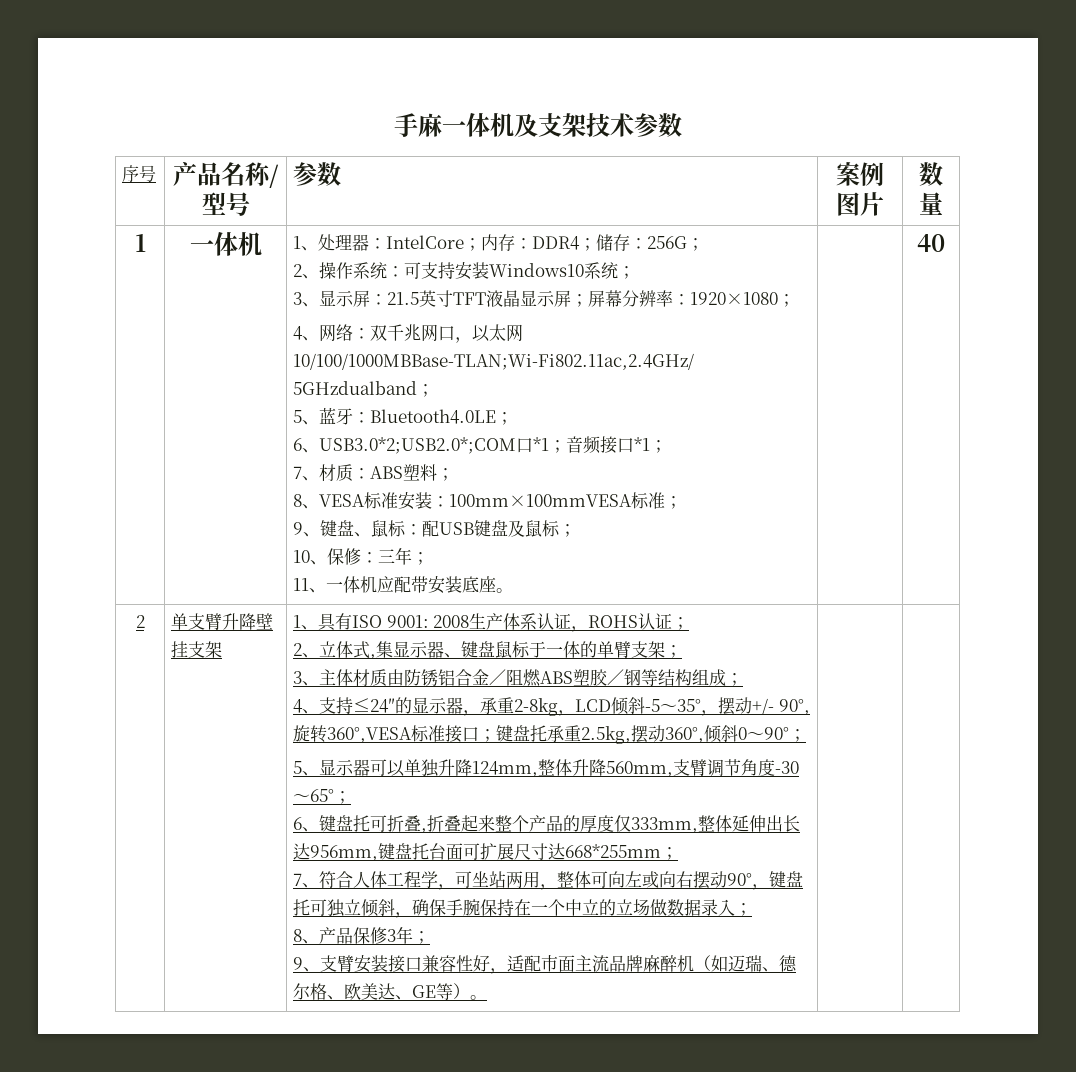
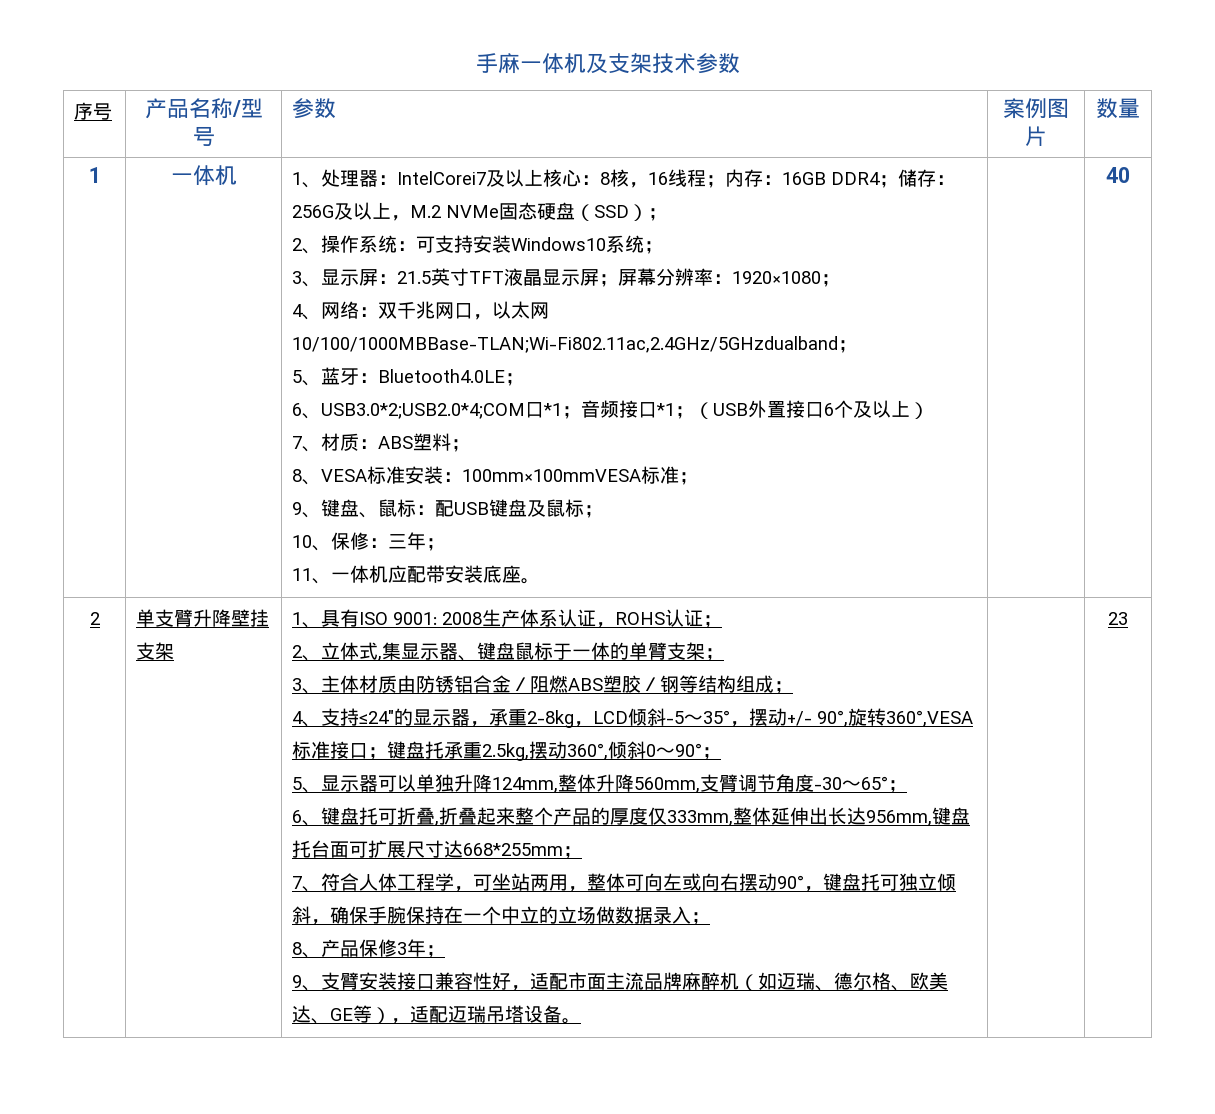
- 1、处理器：IntelCore；内存：DDR4；储存：256G；
+ 1、处理器：IntelCorei7及以上核心：8核，16线程；内存：16GB DDR4；储存：256G及以上，M.2 NVMe固态硬盘（SSD）；
- 6、USB3.0*2;USB2.0*;COM口*1；音频接口*1；
+ 6、USB3.0*2;USB2.0*4;COM口*1；音频接口*1；（USB外置接口6个及以上）
- 9、支臂安装接口兼容性好，适配市面主流品牌麻醉机（如迈瑞、德尔格、欧美达、GE等）。
+ 9、支臂安装接口兼容性好，适配市面主流品牌麻醉机（如迈瑞、德尔格、欧美达、GE等），适配迈瑞吊塔设备。 | | 23

